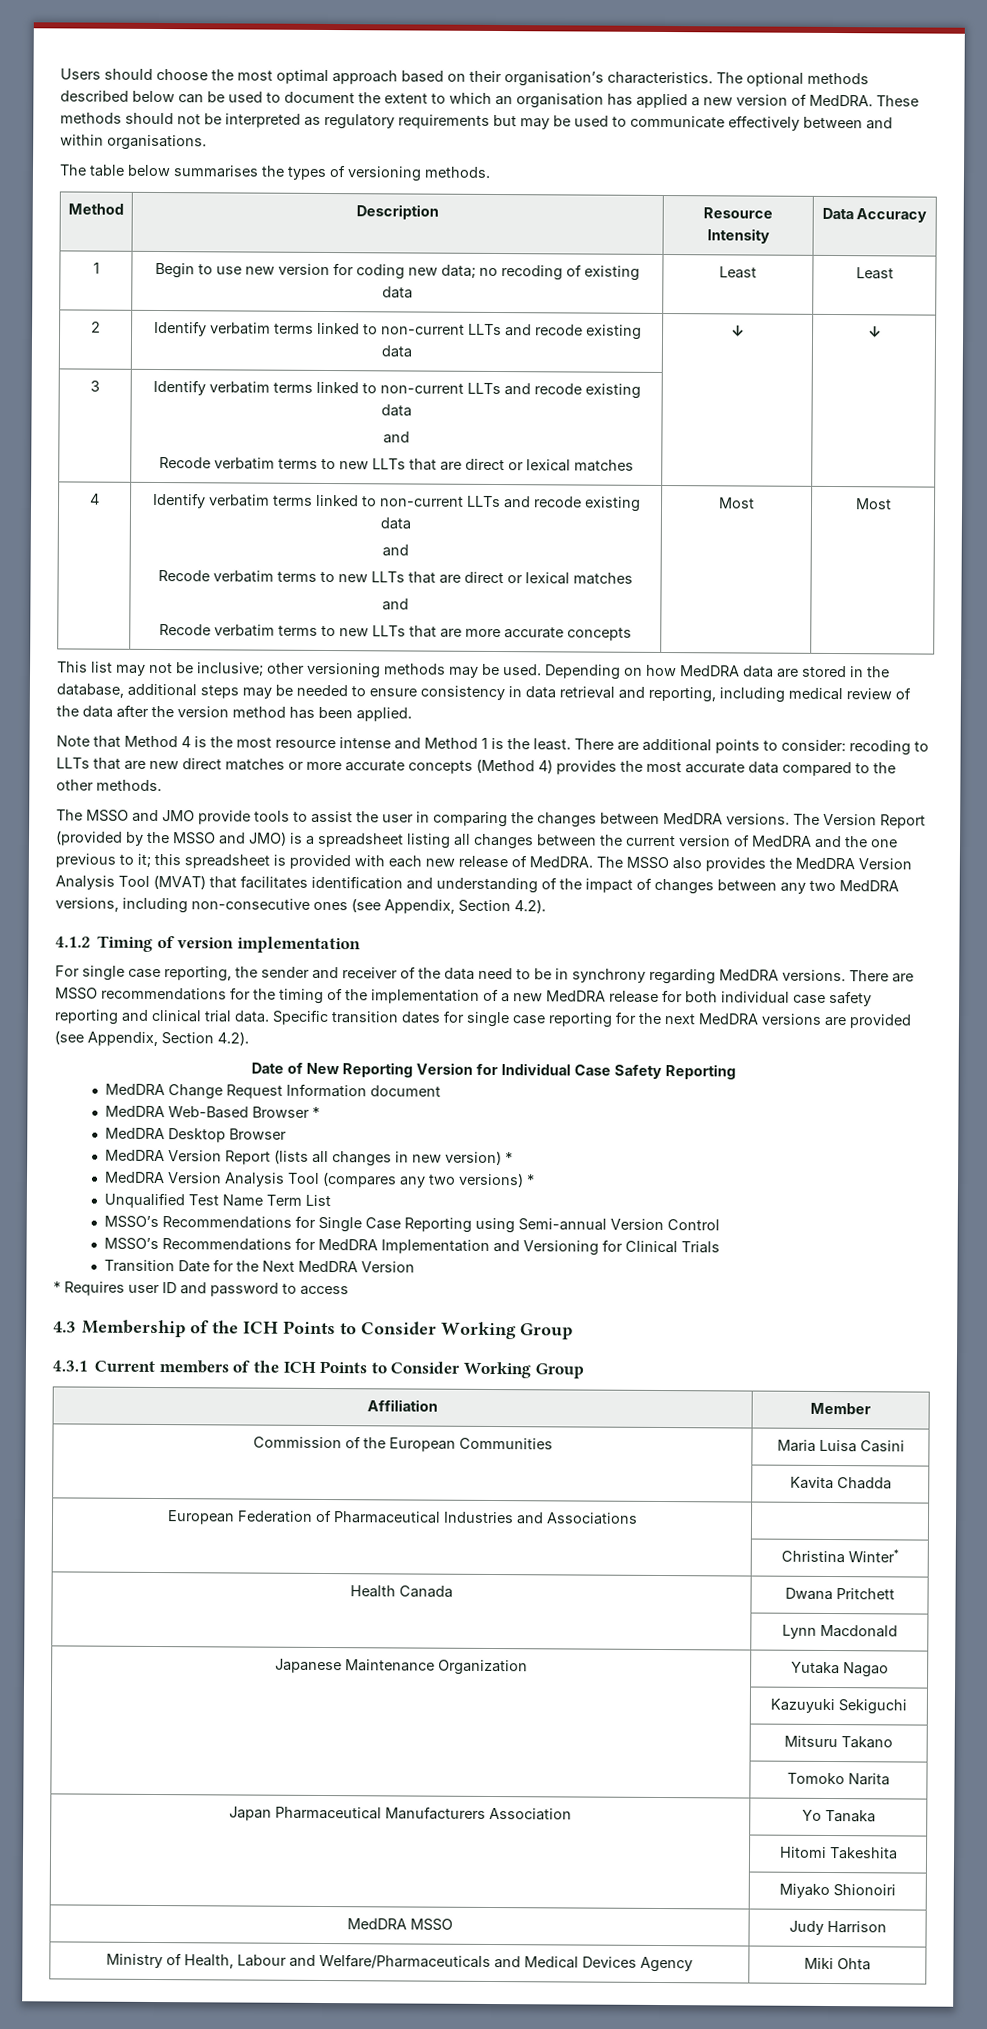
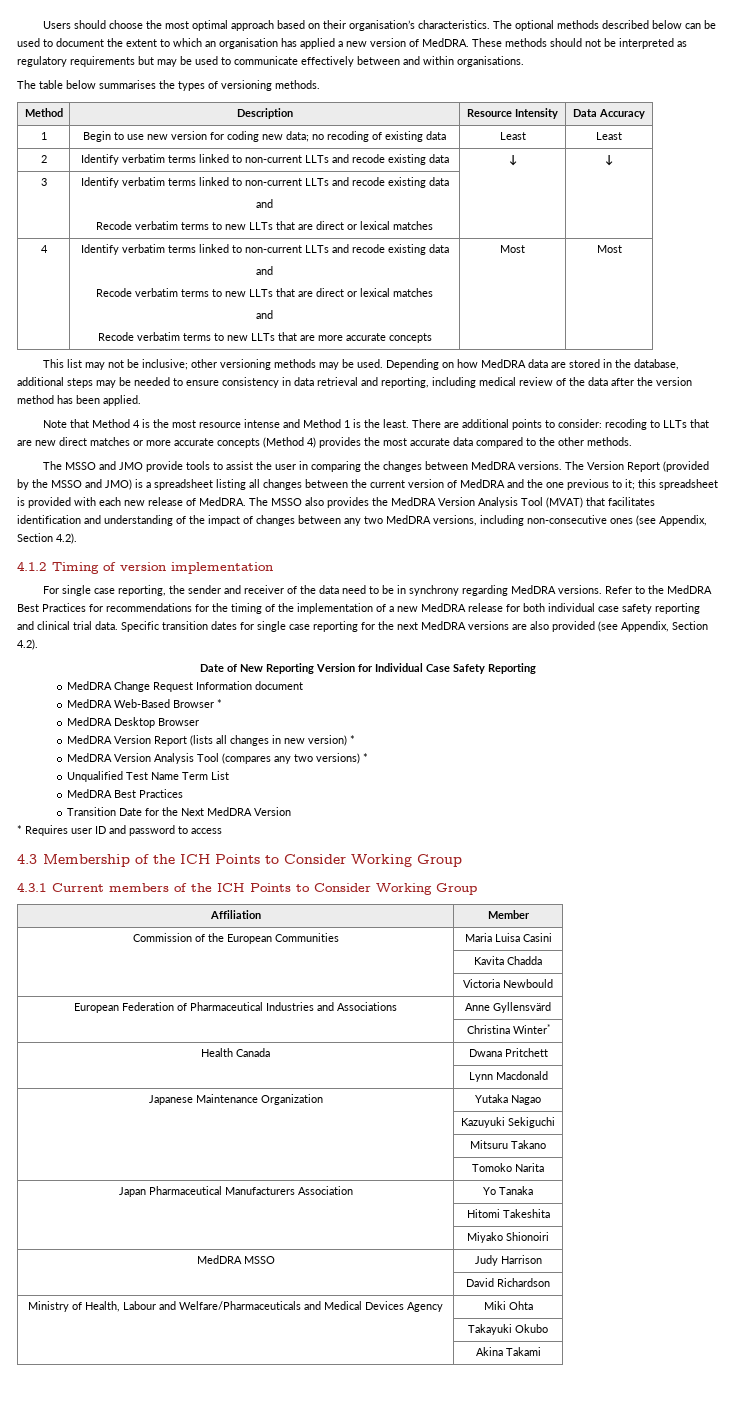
- There are MSSO recommendations for the timing of the implementation of a new MedDRA release for both individual case safety reporting and clinical trial data.
+ Refer to the MedDRA Best Practices for recommendations for the timing of the implementation of a new MedDRA release for both individual case safety reporting and clinical trial data.
- Specific transition dates for single case reporting for the next MedDRA versions are provided (see Appendix, Section 4.2).
+ Specific transition dates for single case reporting for the next MedDRA versions are also provided (see Appendix, Section 4.2).
  Unqualified Test Name Term List
- MSSO’s Recommendations for Single Case Reporting using Semi-annual Version Control
- MSSO’s Recommendations for MedDRA Implementation and Versioning for Clinical Trials
+ MedDRA Best Practices
+ | Victoria Newbould
- European Federation of Pharmaceutical Industries and Associations |
+ European Federation of Pharmaceutical Industries and Associations | Anne Gyllensvärd
+ | David Richardson
+ | Takayuki Okubo
+ | Akina Takami

